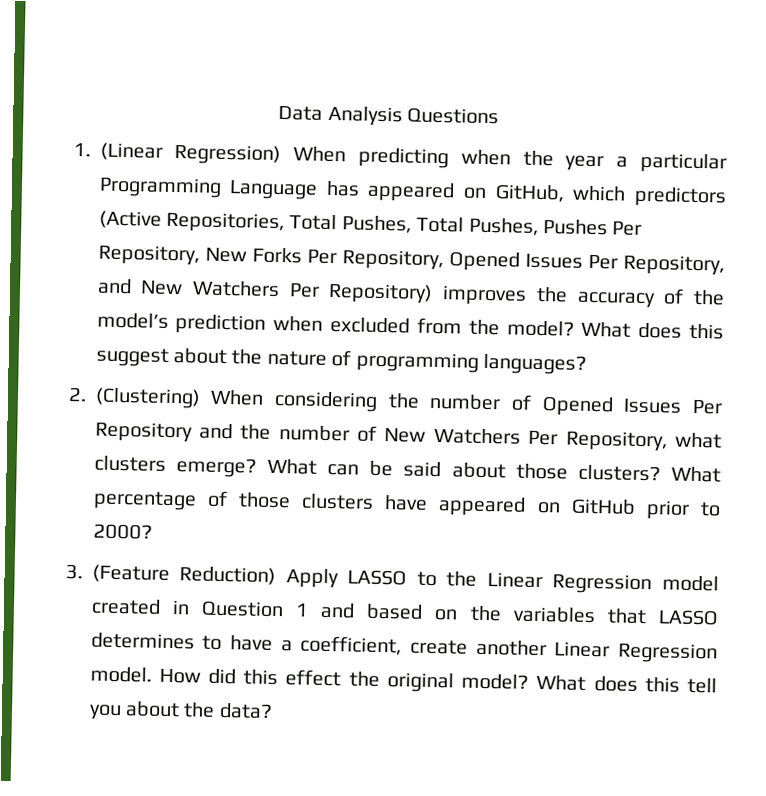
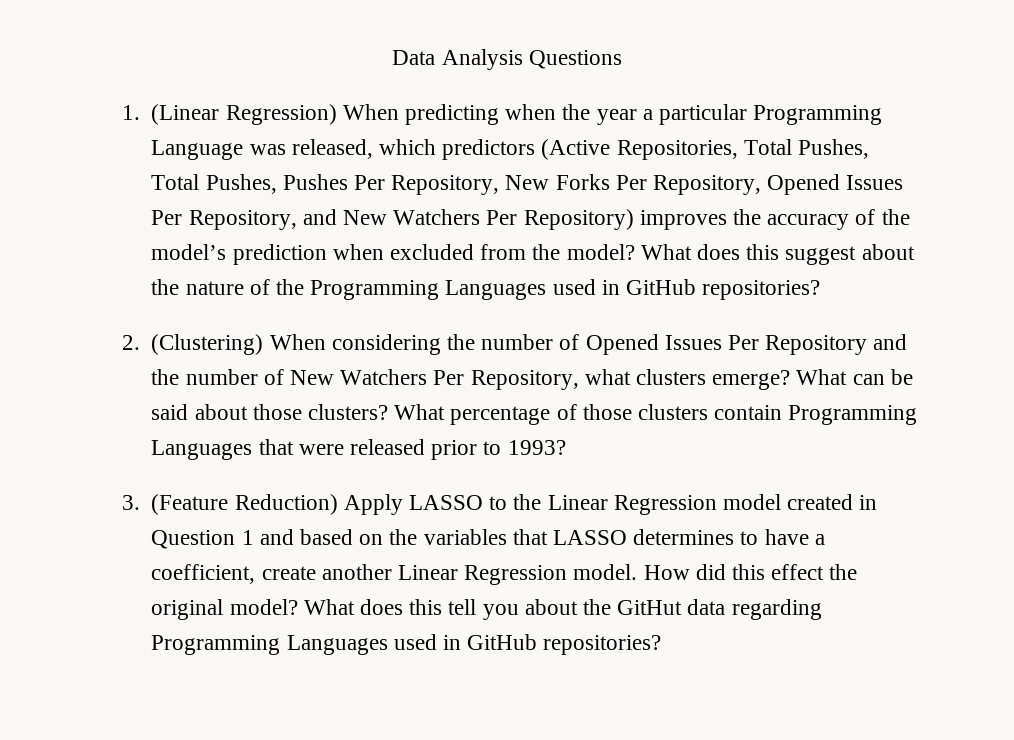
- 1. (Linear Regression) When predicting when the year a particular Programming Language has appeared on GitHub, which predictors (Active Repositories, Total Pushes, Total Pushes, Pushes Per Repository, New Forks Per Repository, Opened Issues Per Repository, and New Watchers Per Repository) improves the accuracy of the model’s prediction when excluded from the model?
+ 1. (Linear Regression) When predicting when the year a particular Programming Language was released, which predictors (Active Repositories, Total Pushes, Total Pushes, Pushes Per Repository, New Forks Per Repository, Opened Issues Per Repository, and New Watchers Per Repository) improves the accuracy of the model’s prediction when excluded from the model?
- What does this suggest about the nature of programming languages?
+ What does this suggest about the nature of the Programming Languages used in GitHub repositories?
- What percentage of those clusters have appeared on GitHub prior to 2000?
+ What percentage of those clusters contain Programming Languages that were released prior to 1993?
- What does this tell you about the data?
+ What does this tell you about the GitHut data regarding Programming Languages used in GitHub repositories?

